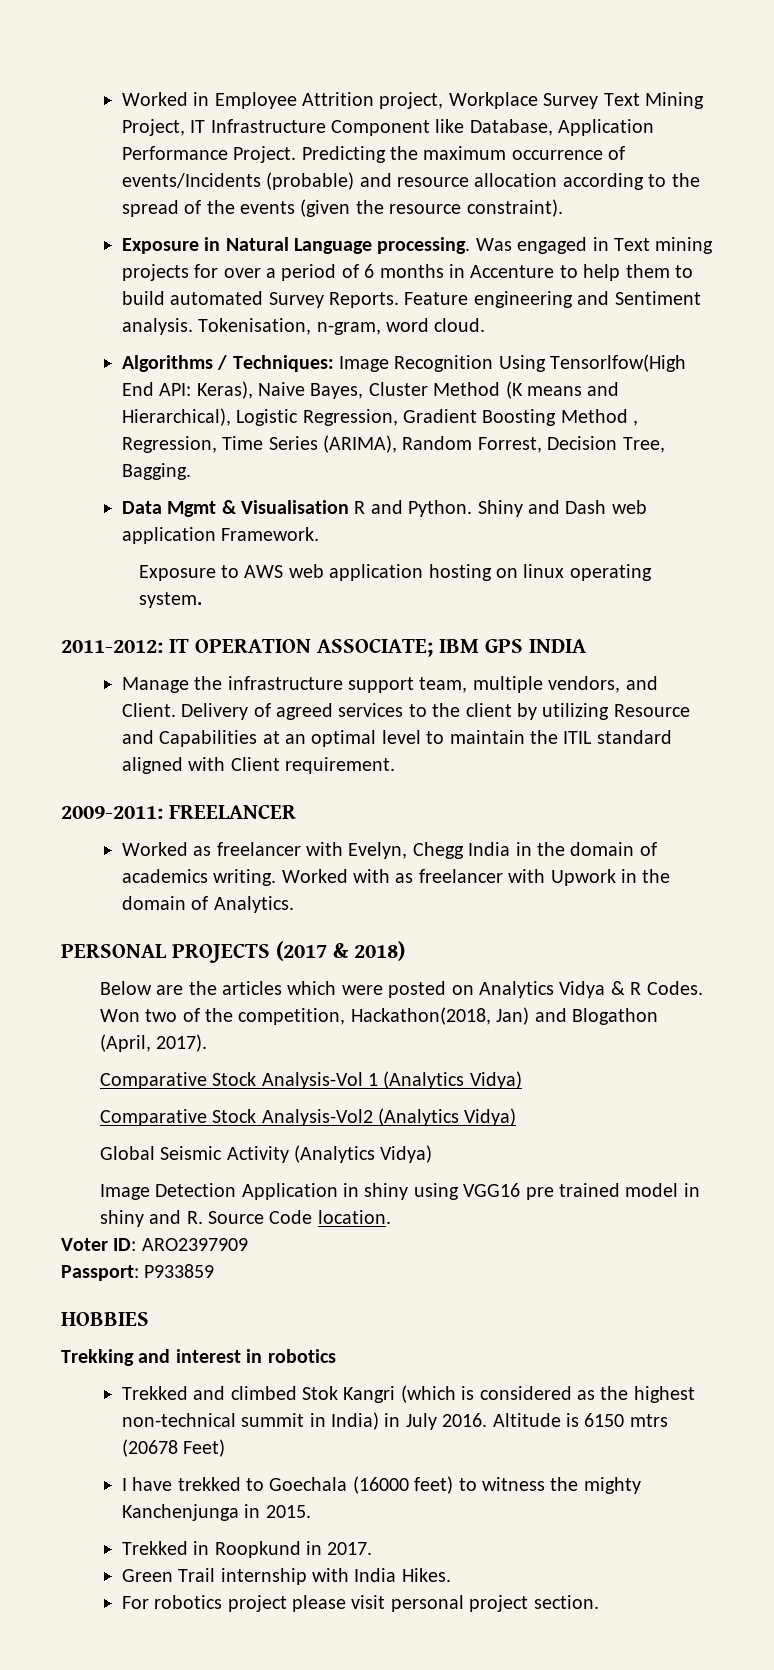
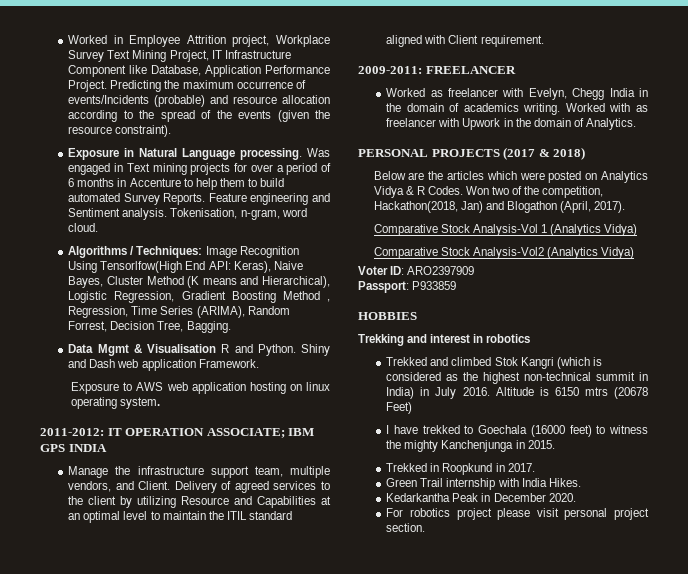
- Global Seismic Activity (Analytics Vidya)
- Image Detection Application in shiny using VGG16 pre trained model in shiny and R. Source Code location.
+ Kedarkantha Peak in December 2020.

